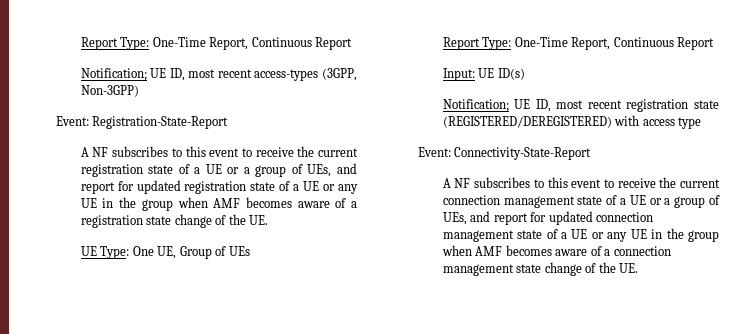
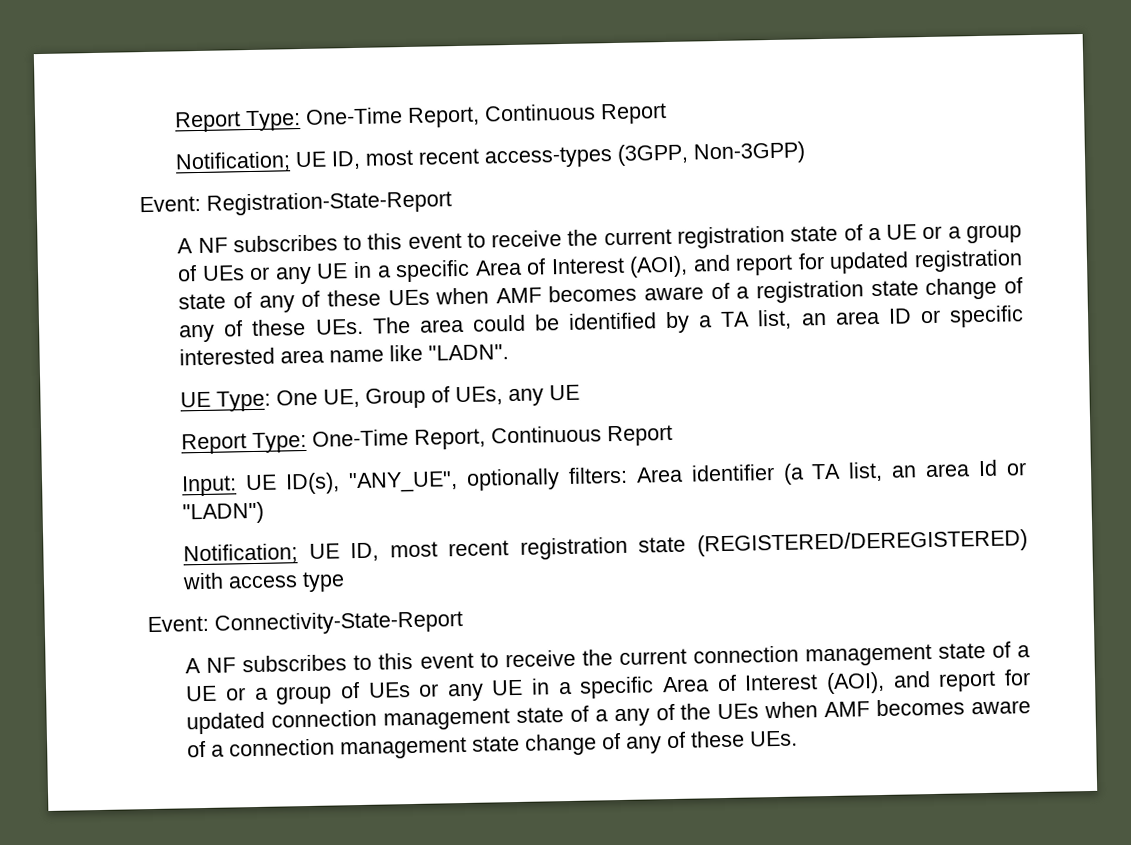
- A NF subscribes to this event to receive the current registration state of a UE or a group of UEs, and report for updated registration state of a UE or any UE in the group when AMF becomes aware of a registration state change of the UE.
+ A NF subscribes to this event to receive the current registration state of a UE or a group of UEs or any UE in a specific Area of Interest (AOI), and report for updated registration state of any of these UEs when AMF becomes aware of a registration state change of any of these UEs. The area could be identified by a TA list, an area ID or specific interested area name like "LADN".
- UE Type: One UE, Group of UEs
+ UE Type: One UE, Group of UEs, any UE
- Input: UE ID(s)
+ Input: UE ID(s), "ANY_UE", optionally filters: Area identifier (a TA list, an area Id or "LADN")
- A NF subscribes to this event to receive the current connection management state of a UE or a group of UEs, and report for updated connection management state of a UE or any UE in the group when AMF becomes aware of a connection management state change of the UE.
+ A NF subscribes to this event to receive the current connection management state of a UE or a group of UEs or any UE in a specific Area of Interest (AOI), and report for updated connection management state of a any of the UEs when AMF becomes aware of a connection management state change of any of these UEs.

